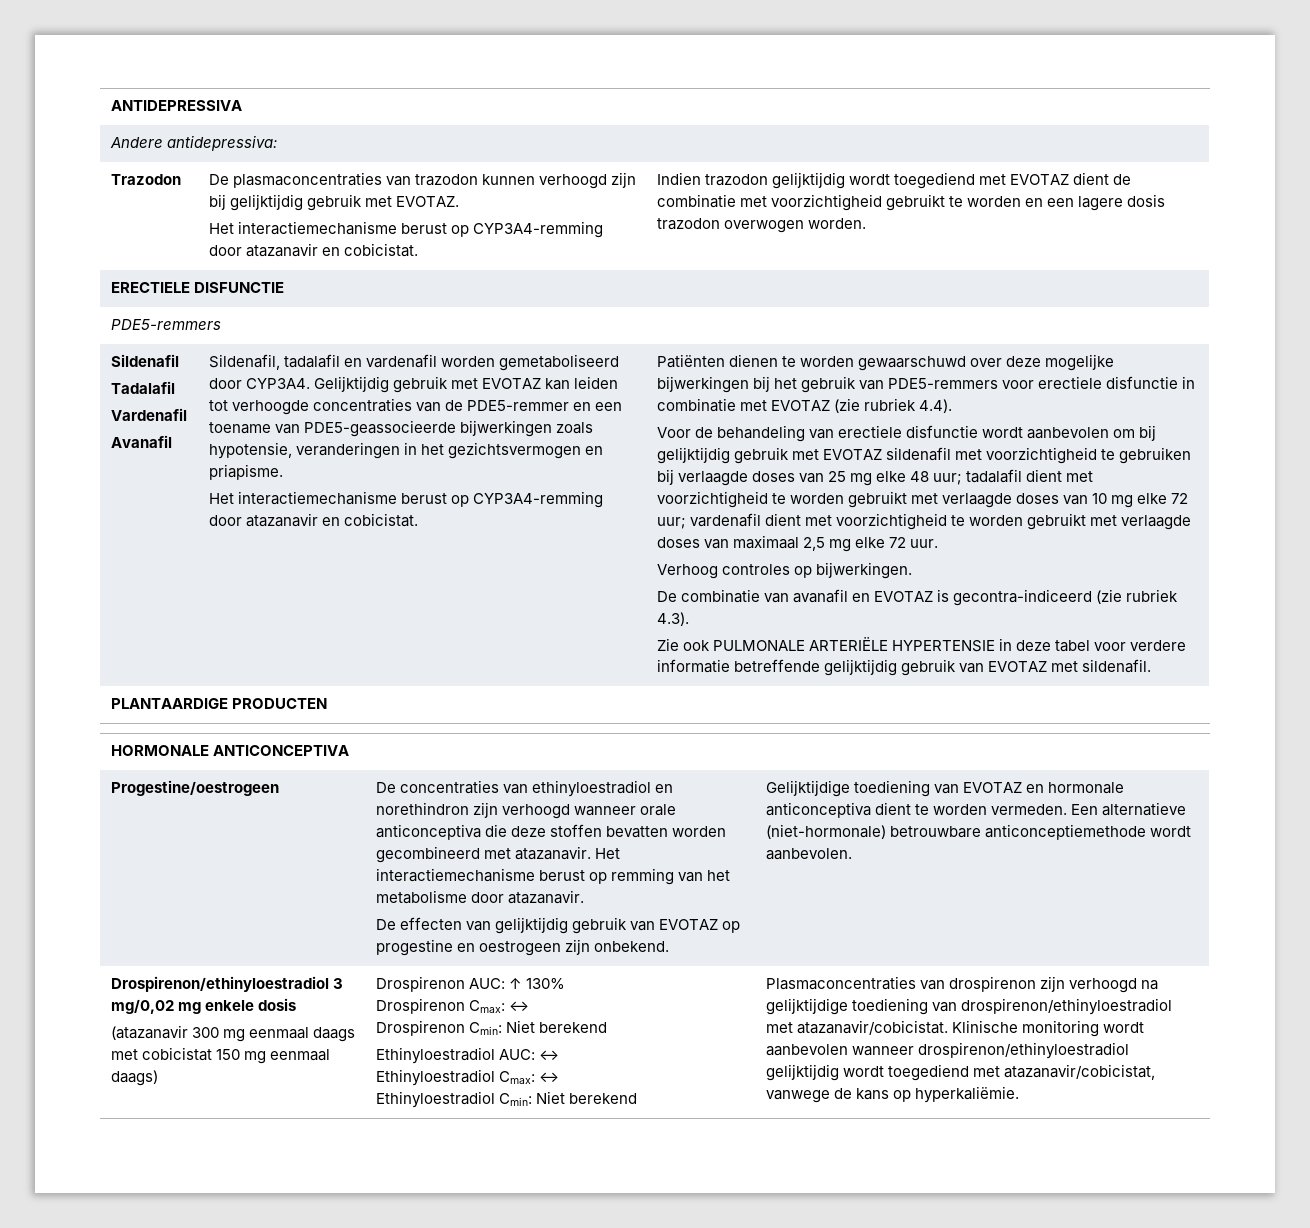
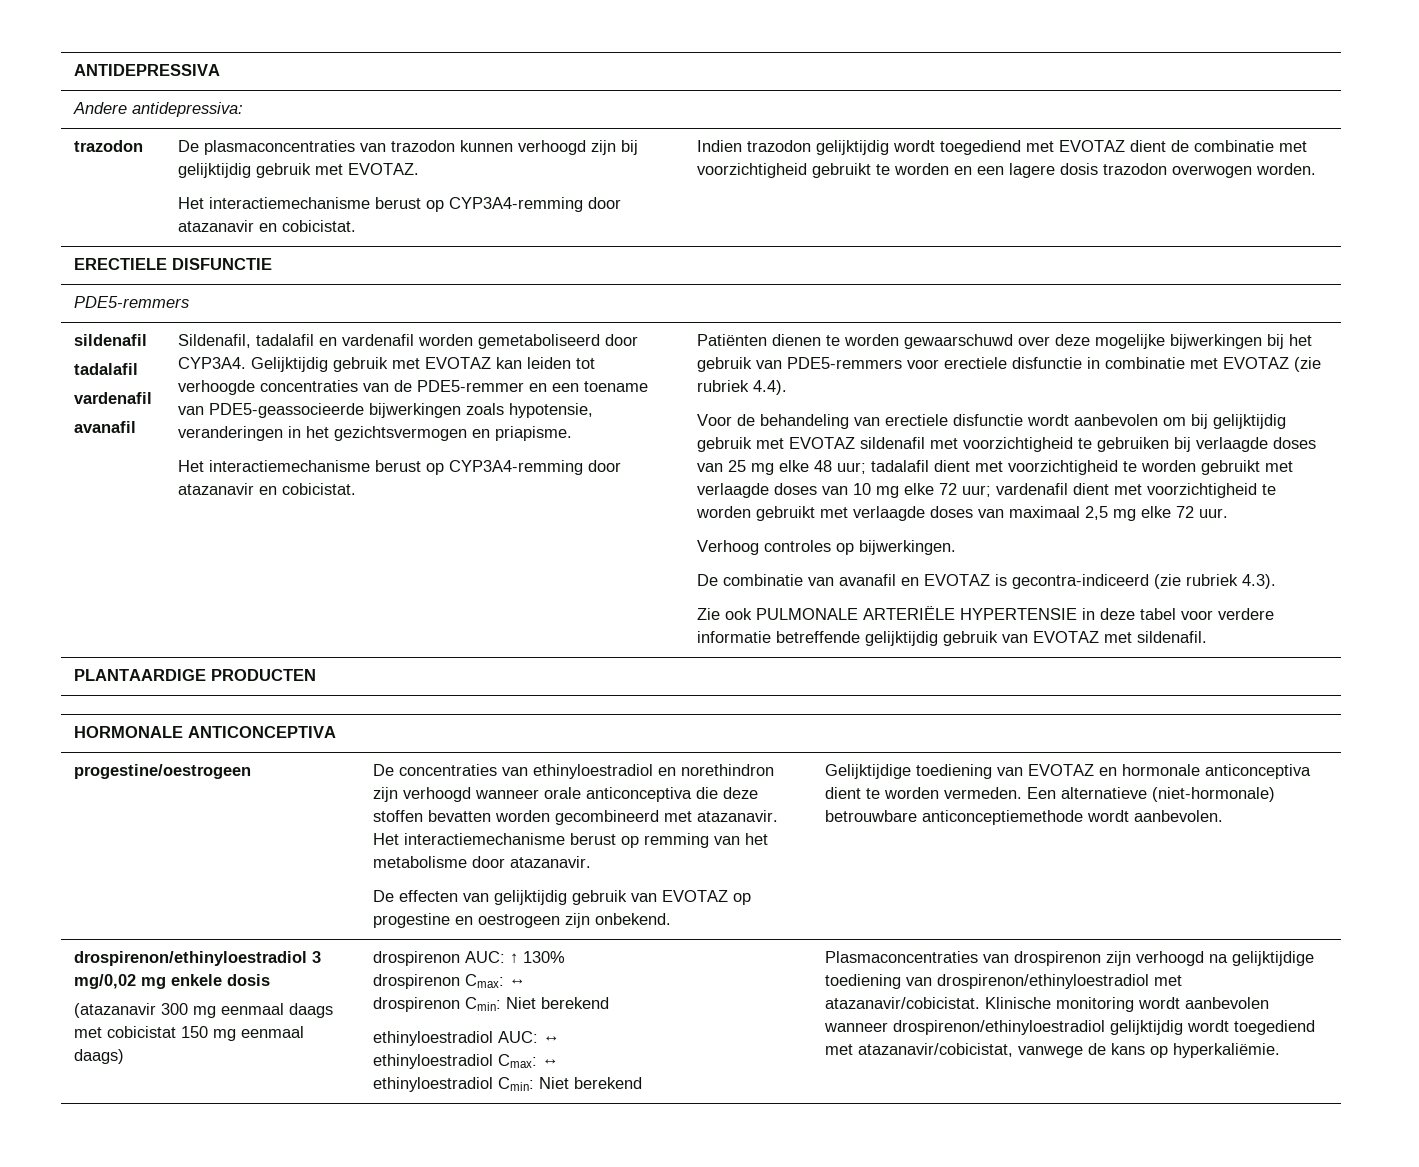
  Andere antidepressiva:
- Trazodon
+ trazodon
  ERECTIELE DISFUNCTIE
  PDE5-remmers
- Sildenafil
- Tadalafil
- Vardenafil
- Avanafil
+ sildenafil
+ tadalafil
+ vardenafil
+ avanafil
- Progestine/oestrogeen
+ progestine/oestrogeen
- Drospirenon/ethinyloestradiol 3 mg/0,02 mg enkele dosis
+ drospirenon/ethinyloestradiol 3 mg/0,02 mg enkele dosis
- Drospirenon AUC: ↑ 130%
+ drospirenon AUC: ↑ 130%
- Drospirenon Cmax: ↔
- Drospirenon Cmin: Niet berekend
+ drospirenon Cmax: ↔
+ drospirenon Cmin: Niet berekend
- Ethinyloestradiol AUC: ↔
+ ethinyloestradiol AUC: ↔
- Ethinyloestradiol Cmax: ↔
- Ethinyloestradiol Cmin: Niet berekend
+ ethinyloestradiol Cmax: ↔
+ ethinyloestradiol Cmin: Niet berekend

